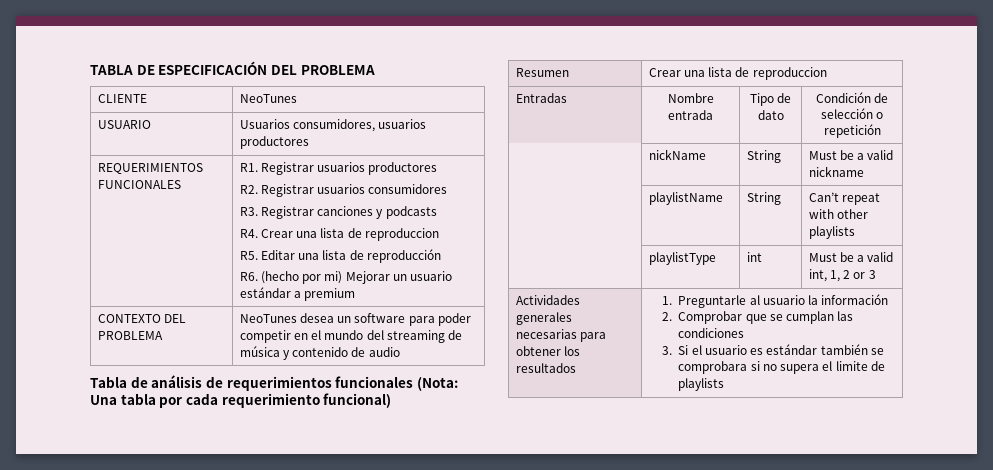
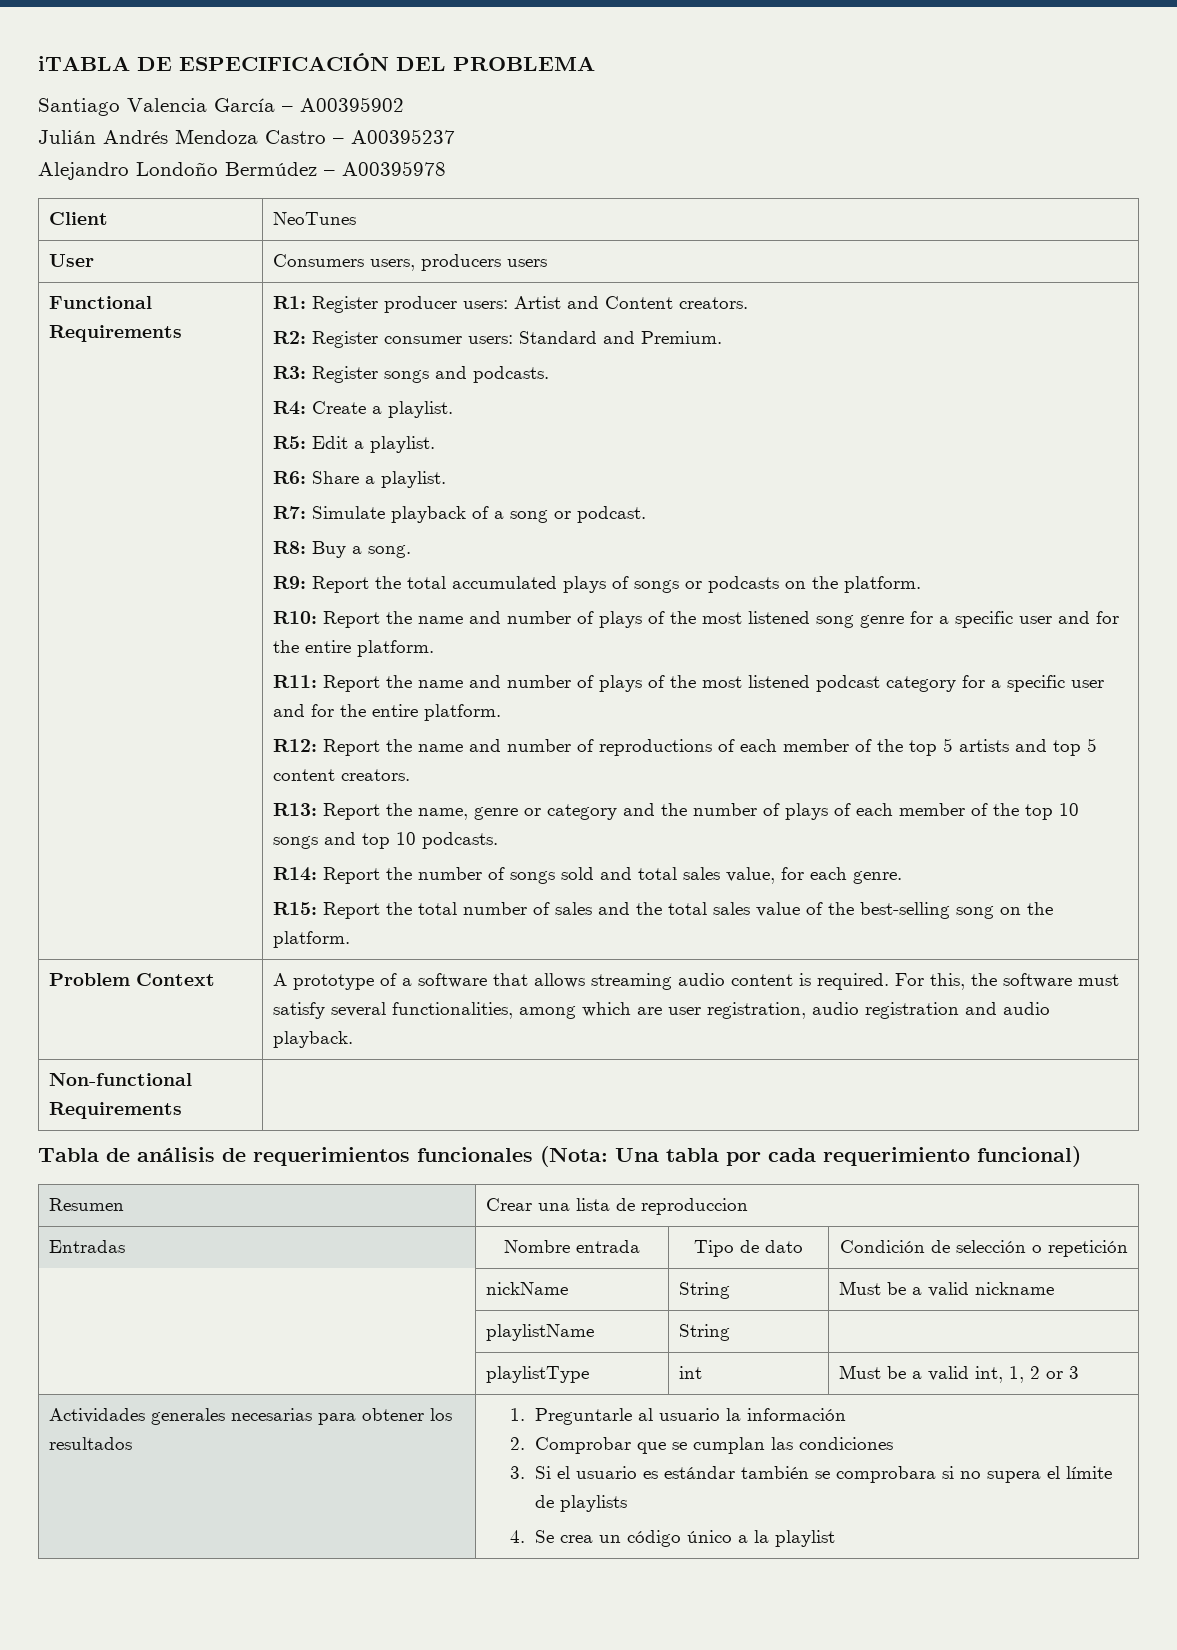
- TABLA DE ESPECIFICACIÓN DEL PROBLEMA
+ iTABLA DE ESPECIFICACIÓN DEL PROBLEMA
- CLIENTE | NeoTunes
- USUARIO | Usuarios consumidores, usuarios productores
- REQUERIMIENTOS FUNCIONALES | R1. Registrar usuarios productores
- R2. Registrar usuarios consumidores
- R3. Registrar canciones y podcasts
- R4. Crear una lista de reproduccion
- R5. Editar una lista de reproducción
- R6. (hecho por mi) Mejorar un usuario estándar a premium
- CONTEXTO DEL PROBLEMA | NeoTunes desea un software para poder competir en el mundo del streaming de música y contenido de audio
+ Santiago Valencia García – A00395902
+ Julián Andrés Mendoza Castro – A00395237
+ Alejandro Londoño Bermúdez – A00395978
+ Client | NeoTunes
+ User | Consumers users, producers users
+ Functional Requirements | R1: Register producer users: Artist and Content creators.
+ R2: Register consumer users: Standard and Premium.
+ R3: Register songs and podcasts.
+ R4: Create a playlist.
+ R5: Edit a playlist.
+ R6: Share a playlist.
+ R7: Simulate playback of a song or podcast.
+ R8: Buy a song.
+ R9: Report the total accumulated plays of songs or podcasts on the platform.
+ R10: Report the name and number of plays of the most listened song genre for a specific user and for the entire platform.
+ R11: Report the name and number of plays of the most listened podcast category for a specific user and for the entire platform.
+ R12: Report the name and number of reproductions of each member of the top 5 artists and top 5 content creators.
+ R13: Report the name, genre or category and the number of plays of each member of the top 10 songs and top 10 podcasts.
+ R14: Report the number of songs sold and total sales value, for each genre.
+ R15: Report the total number of sales and the total sales value of the best-selling song on the platform.
+ Problem Context | A prototype of a software that allows streaming audio content is required. For this, the software must satisfy several functionalities, among which are user registration, audio registration and audio playback.
+ Non-functional Requirements |
- | playlistName | String | Can’t repeat with other playlists
+ | playlistName | String |
- 3. Si el usuario es estándar también se comprobara si no supera el limite de playlists
+ 3. Si el usuario es estándar también se comprobara si no supera el límite de playlists
+ 4. Se crea un código único a la playlist

